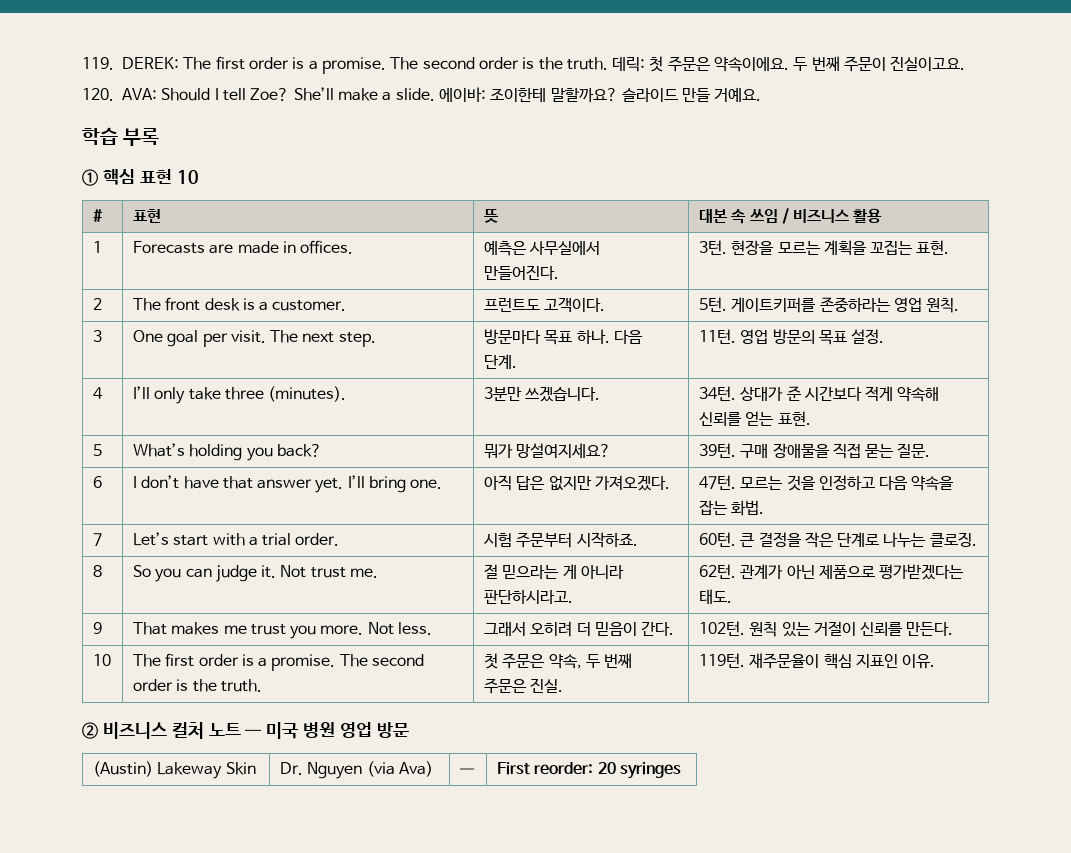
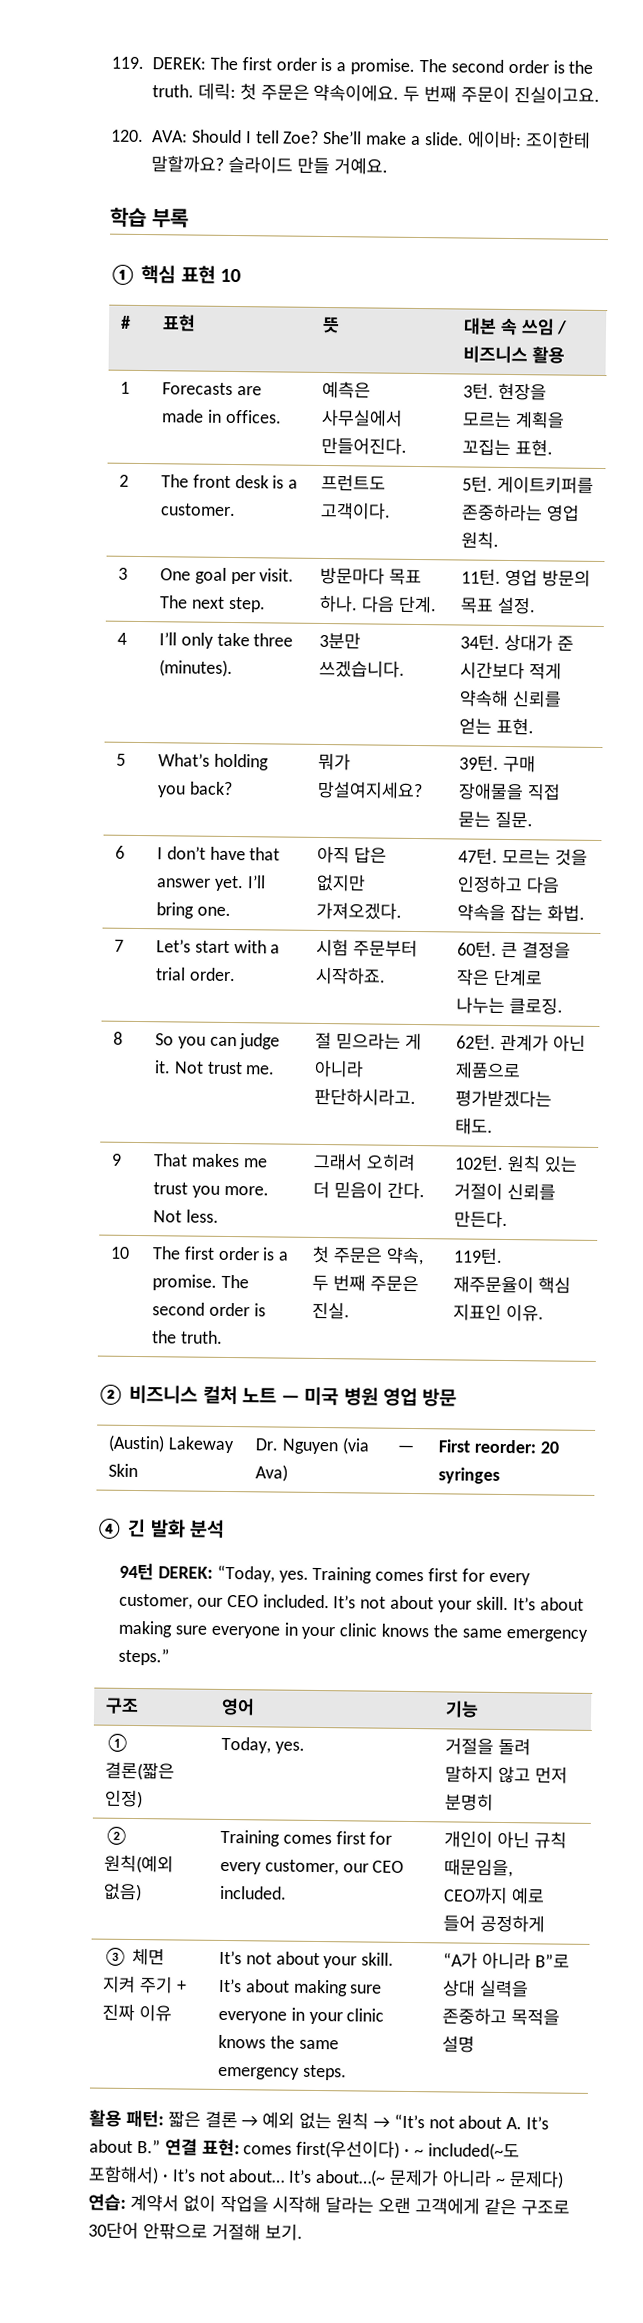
+ ④ 긴 발화 분석
+ 94턴 DEREK: “Today, yes. Training comes first for every customer, our CEO included. It’s not about your skill. It’s about making sure everyone in your clinic knows the same emergency steps.”
+ 구조 | 영어 | 기능
+ ① 결론(짧은 인정) | Today, yes. | 거절을 돌려 말하지 않고 먼저 분명히
+ ② 원칙(예외 없음) | Training comes first for every customer, our CEO included. | 개인이 아닌 규칙 때문임을, CEO까지 예로 들어 공정하게
+ ③ 체면 지켜 주기 + 진짜 이유 | It’s not about your skill. It’s about making sure everyone in your clinic knows the same emergency steps. | “A가 아니라 B”로 상대 실력을 존중하고 목적을 설명
+ 활용 패턴: 짧은 결론 → 예외 없는 원칙 → “It’s not about A. It’s about B.” 연결 표현: comes first(우선이다) · ~ included(~도 포함해서) · It’s not about… It’s about…(~ 문제가 아니라 ~ 문제다) 연습: 계약서 없이 작업을 시작해 달라는 오랜 고객에게 같은 구조로 30단어 안팎으로 거절해 보기.

